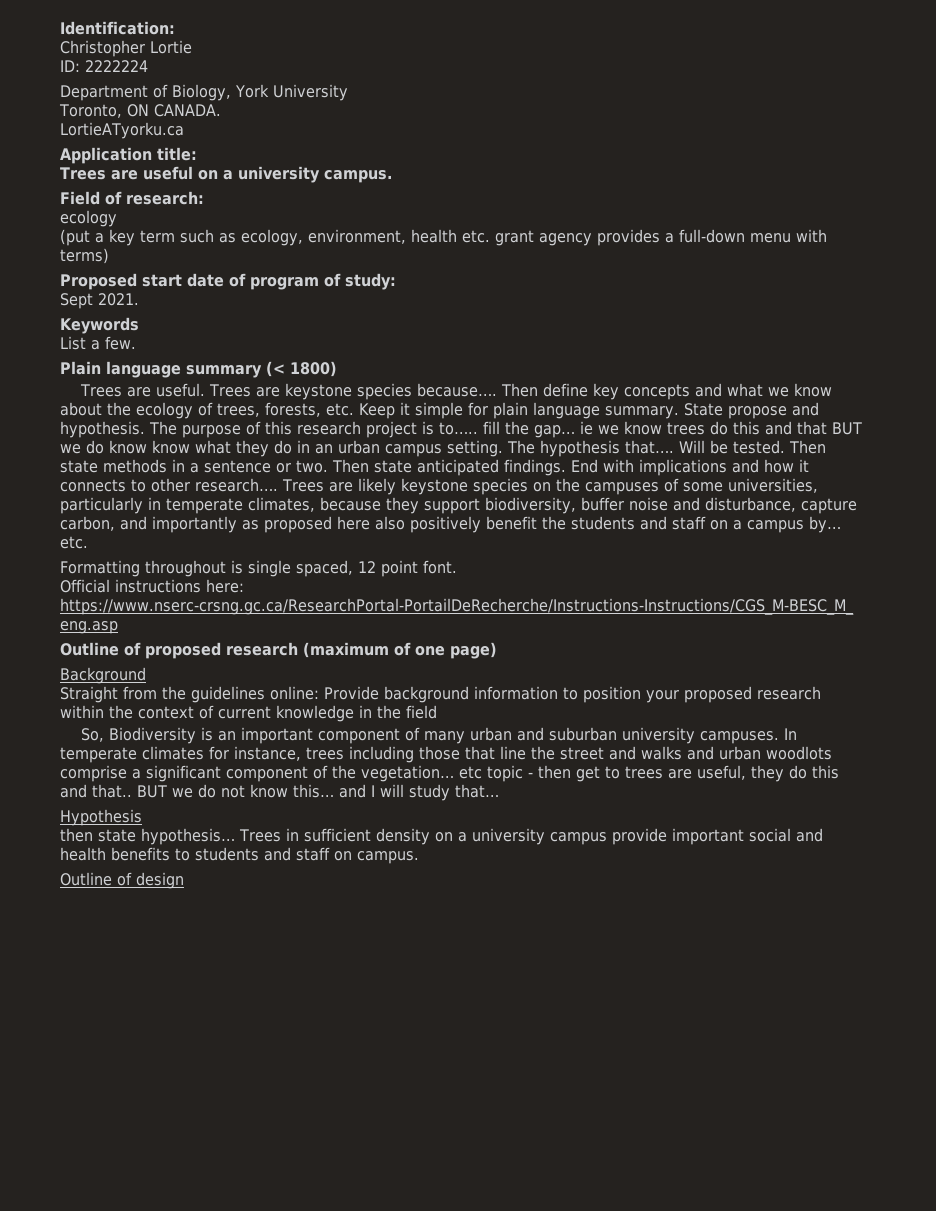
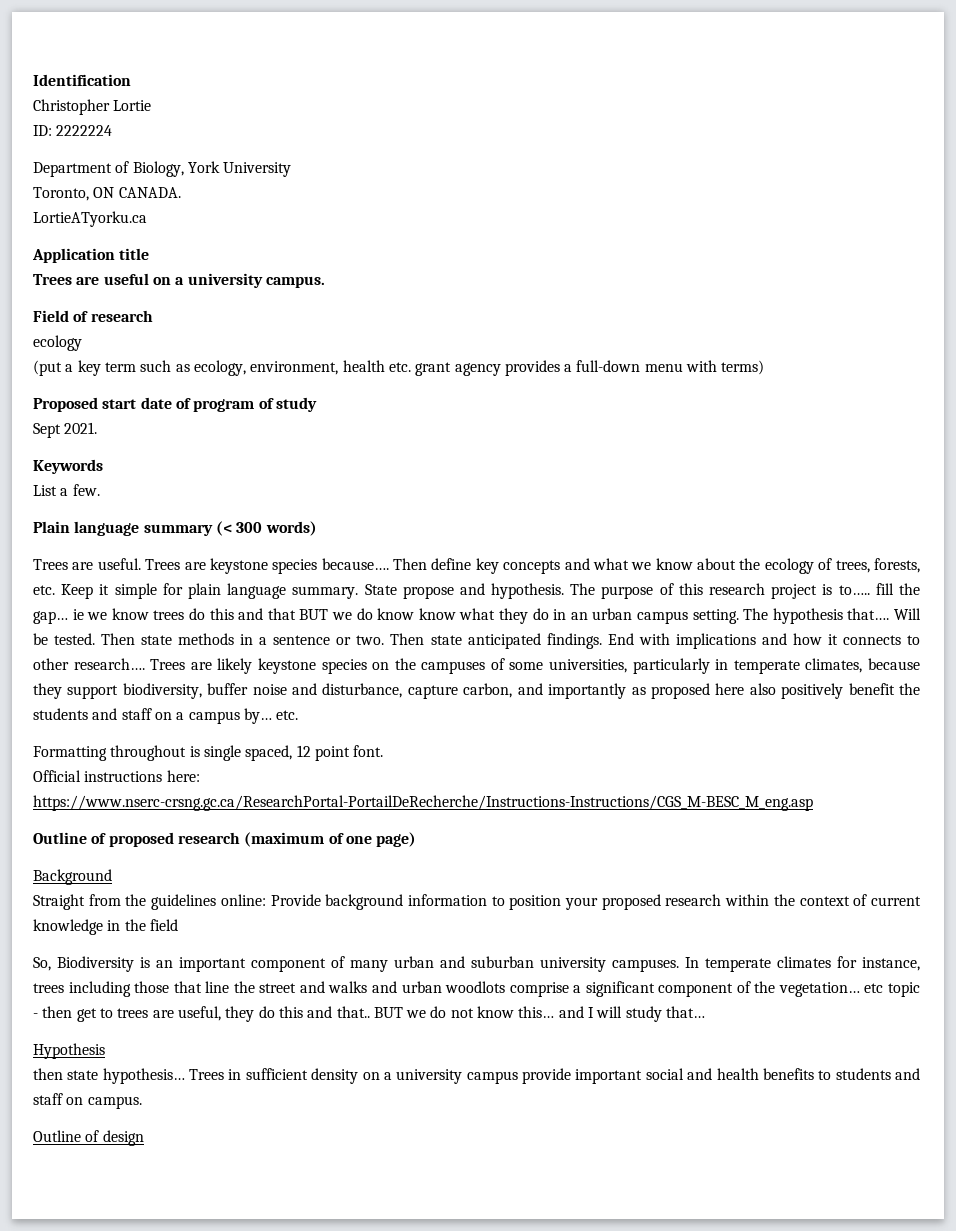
- Identification:
+ Identification
- Application title:
+ Application title
- Field of research:
+ Field of research
- Proposed start date of program of study:
+ Proposed start date of program of study
- Plain language summary (< 1800)
+ Plain language summary (< 300 words)

